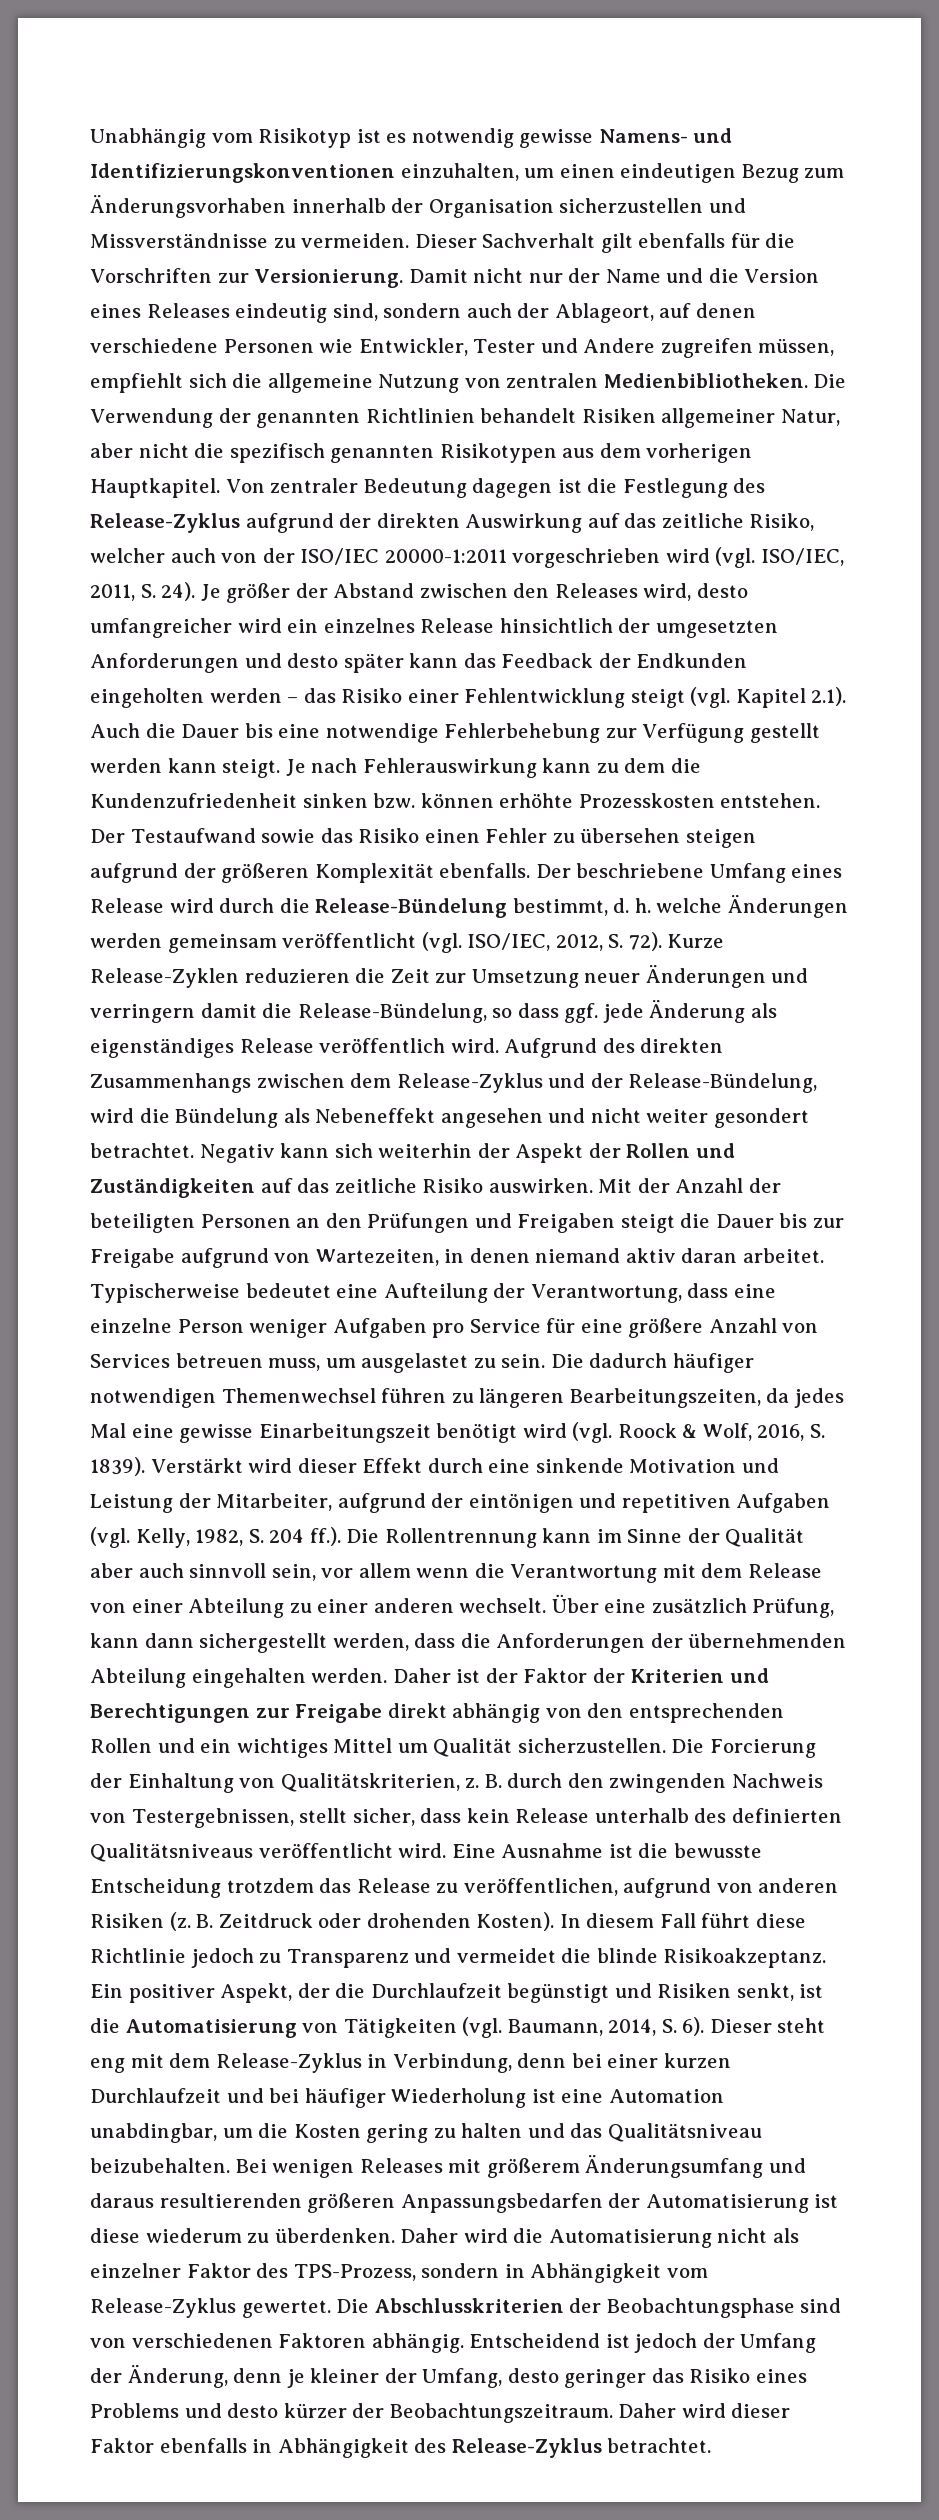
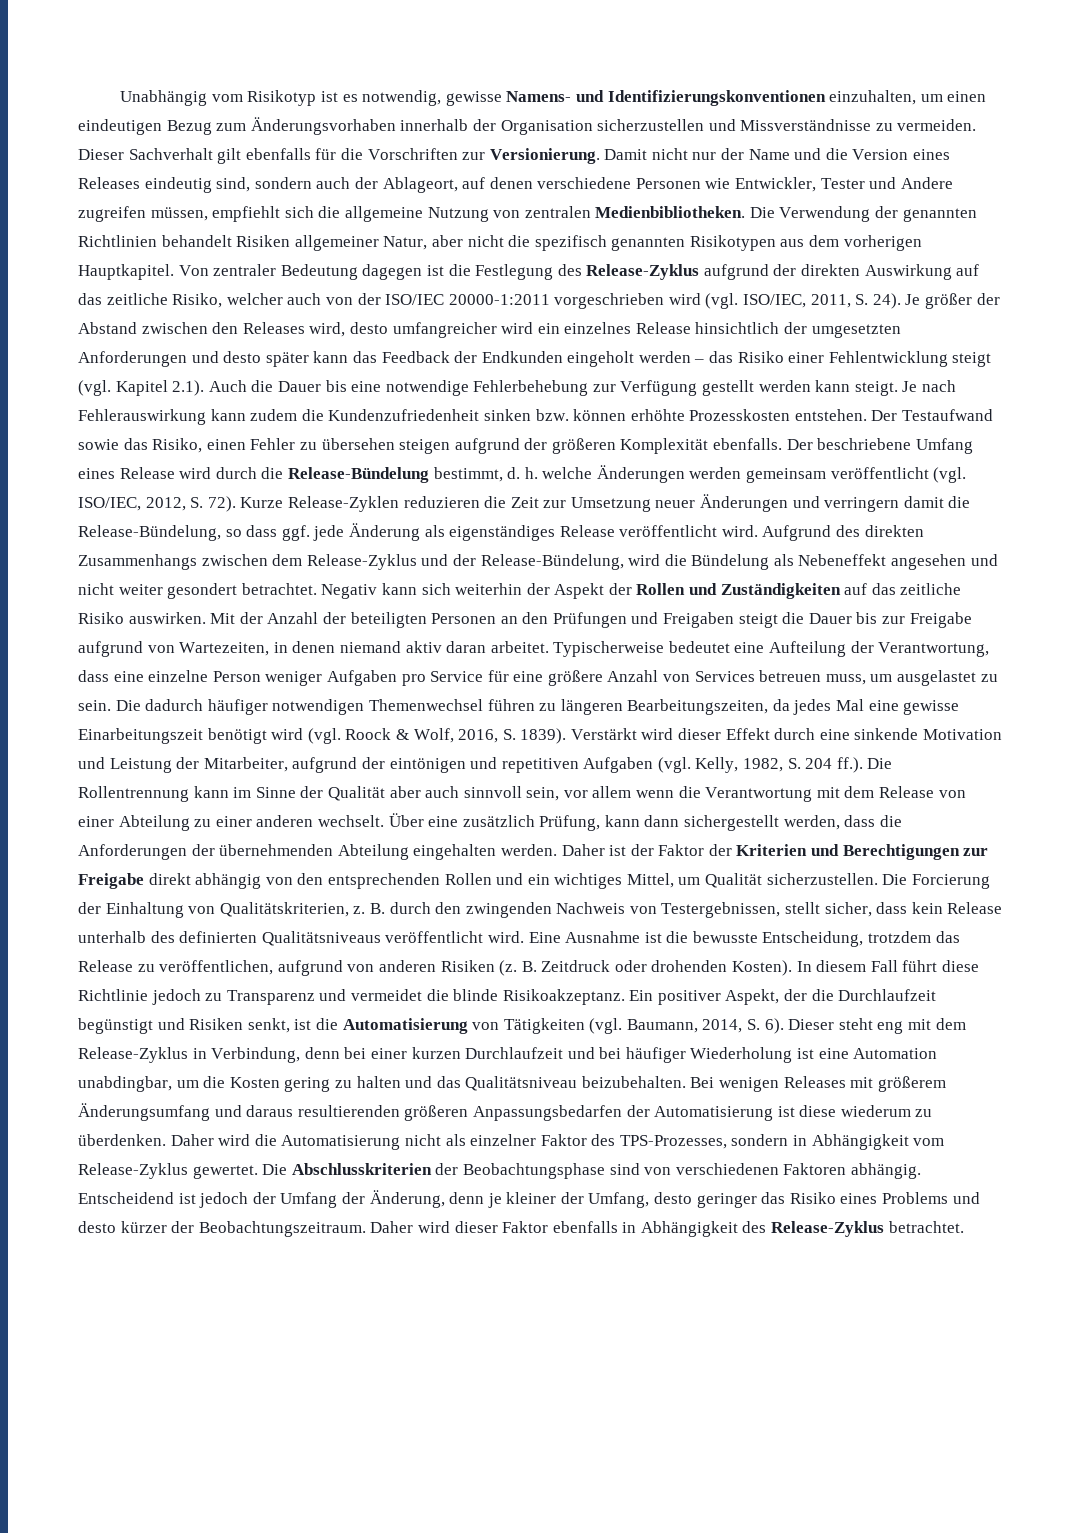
- Unabhängig vom Risikotyp ist es notwendig gewisse Namens- und Identifizierungskonventionen einzuhalten, um einen eindeutigen Bezug zum Änderungsvorhaben innerhalb der Organisation sicherzustellen und Missverständnisse zu vermeiden.
+ Unabhängig vom Risikotyp ist es notwendig, gewisse Namens- und Identifizierungskonventionen einzuhalten, um einen eindeutigen Bezug zum Änderungsvorhaben innerhalb der Organisation sicherzustellen und Missverständnisse zu vermeiden.
- Je größer der Abstand zwischen den Releases wird, desto umfangreicher wird ein einzelnes Release hinsichtlich der umgesetzten Anforderungen und desto später kann das Feedback der Endkunden eingeholten werden – das Risiko einer Fehlentwicklung steigt (vgl. Kapitel 2.1). Auch die Dauer bis eine notwendige Fehlerbehebung zur Verfügung gestellt werden kann steigt.
+ Je größer der Abstand zwischen den Releases wird, desto umfangreicher wird ein einzelnes Release hinsichtlich der umgesetzten Anforderungen und desto später kann das Feedback der Endkunden eingeholt werden – das Risiko einer Fehlentwicklung steigt (vgl. Kapitel 2.1). Auch die Dauer bis eine notwendige Fehlerbehebung zur Verfügung gestellt werden kann steigt.
- Je nach Fehlerauswirkung kann zu dem die Kundenzufriedenheit sinken bzw. können erhöhte Prozesskosten entstehen.
+ Je nach Fehlerauswirkung kann zudem die Kundenzufriedenheit sinken bzw. können erhöhte Prozesskosten entstehen.
- Der Testaufwand sowie das Risiko einen Fehler zu übersehen steigen aufgrund der größeren Komplexität ebenfalls.
+ Der Testaufwand sowie das Risiko, einen Fehler zu übersehen steigen aufgrund der größeren Komplexität ebenfalls.
- Kurze Release-Zyklen reduzieren die Zeit zur Umsetzung neuer Änderungen und verringern damit die Release-Bündelung, so dass ggf. jede Änderung als eigenständiges Release veröffentlich wird.
+ Kurze Release-Zyklen reduzieren die Zeit zur Umsetzung neuer Änderungen und verringern damit die Release-Bündelung, so dass ggf. jede Änderung als eigenständiges Release veröffentlicht wird.
- Daher ist der Faktor der Kriterien und Berechtigungen zur Freigabe direkt abhängig von den entsprechenden Rollen und ein wichtiges Mittel um Qualität sicherzustellen.
+ Daher ist der Faktor der Kriterien und Berechtigungen zur Freigabe direkt abhängig von den entsprechenden Rollen und ein wichtiges Mittel, um Qualität sicherzustellen.
- Eine Ausnahme ist die bewusste Entscheidung trotzdem das Release zu veröffentlichen, aufgrund von anderen Risiken (z.
+ Eine Ausnahme ist die bewusste Entscheidung, trotzdem das Release zu veröffentlichen, aufgrund von anderen Risiken (z.
- Daher wird die Automatisierung nicht als einzelner Faktor des TPS-Prozess, sondern in Abhängigkeit vom Release-Zyklus gewertet.
+ Daher wird die Automatisierung nicht als einzelner Faktor des TPS-Prozesses, sondern in Abhängigkeit vom Release-Zyklus gewertet.

